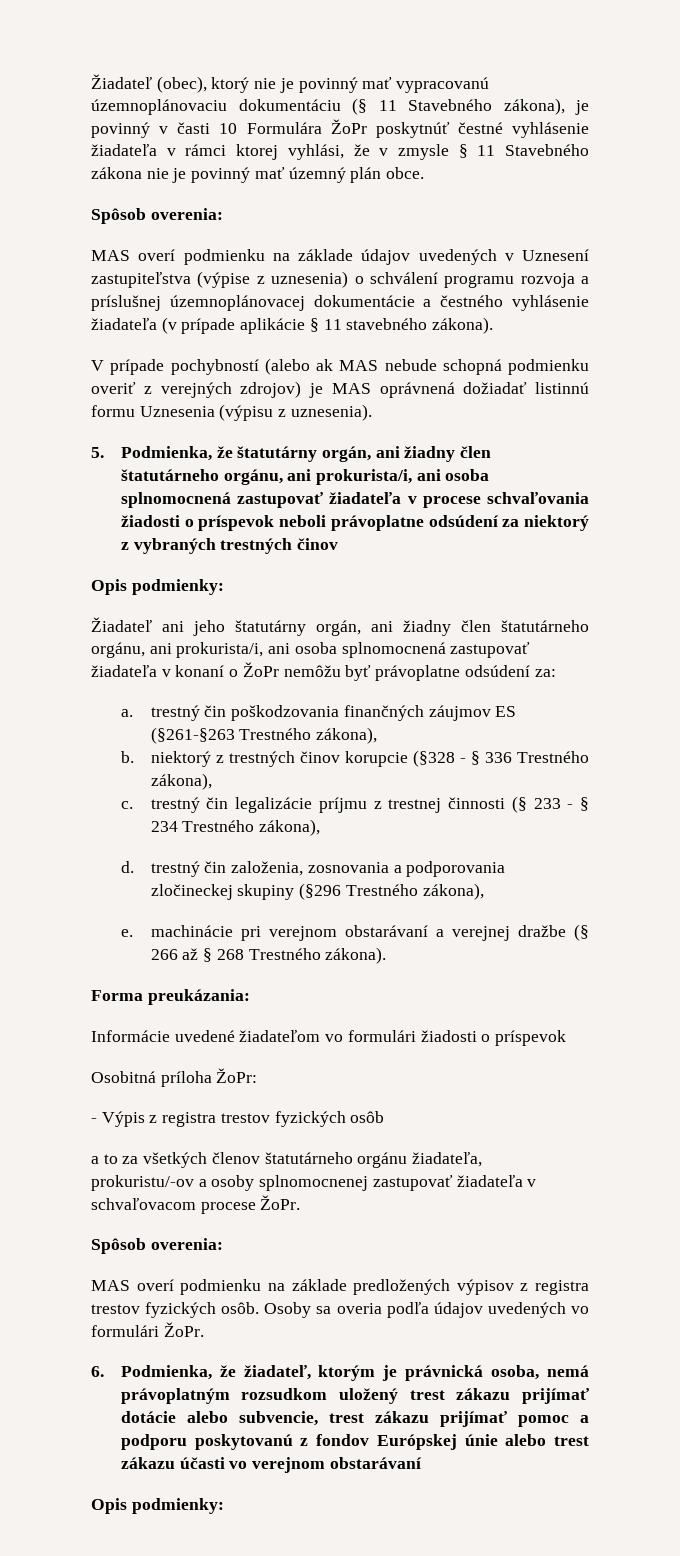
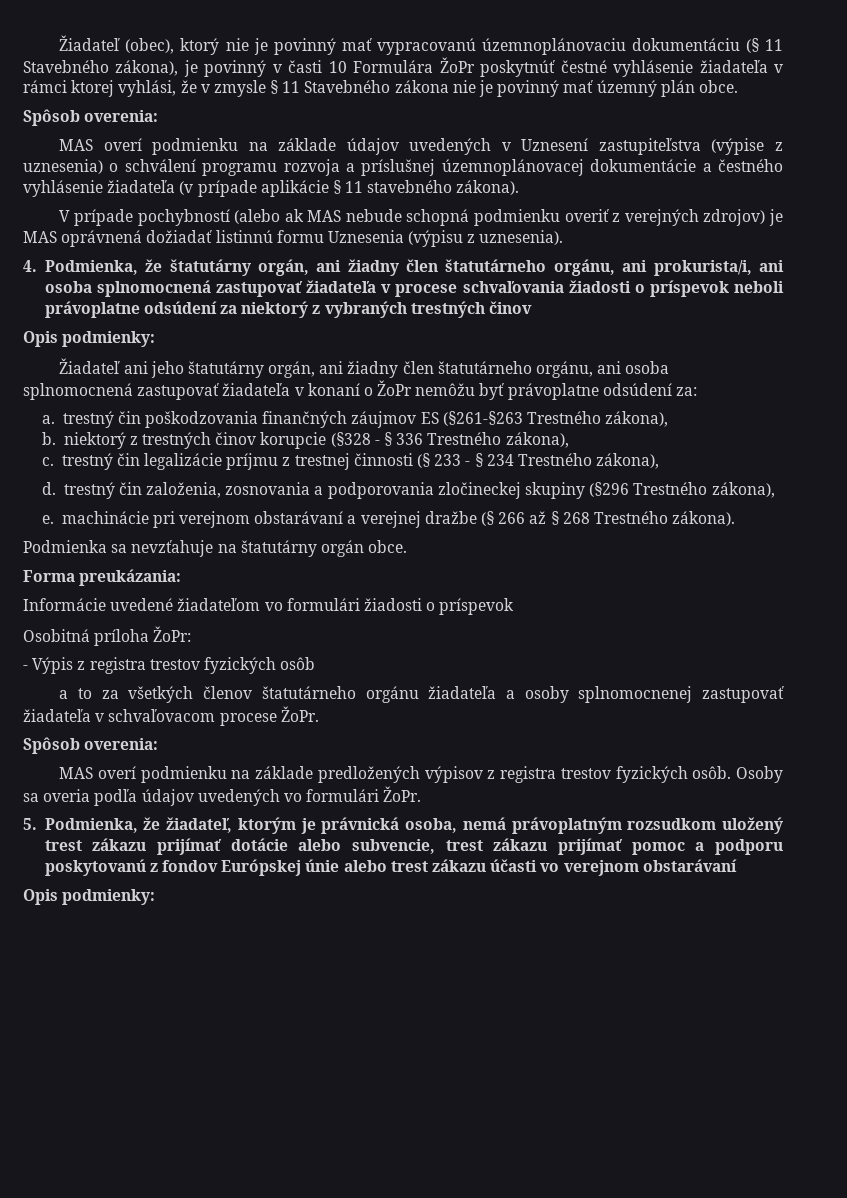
- 5. Podmienka, že štatutárny orgán, ani žiadny člen štatutárneho orgánu, ani prokurista/i, ani osoba splnomocnená zastupovať žiadateľa v procese schvaľovania žiadosti o príspevok neboli právoplatne odsúdení za niektorý z vybraných trestných činov
+ 4. Podmienka, že štatutárny orgán, ani žiadny člen štatutárneho orgánu, ani prokurista/i, ani osoba splnomocnená zastupovať žiadateľa v procese schvaľovania žiadosti o príspevok neboli právoplatne odsúdení za niektorý z vybraných trestných činov
- Žiadateľ ani jeho štatutárny orgán, ani žiadny člen štatutárneho orgánu, ani prokurista/i, ani osoba splnomocnená zastupovať žiadateľa v konaní o ŽoPr nemôžu byť právoplatne odsúdení za:
+ Žiadateľ ani jeho štatutárny orgán, ani žiadny člen štatutárneho orgánu, ani osoba splnomocnená zastupovať žiadateľa v konaní o ŽoPr nemôžu byť právoplatne odsúdení za:
+ Podmienka sa nevzťahuje na štatutárny orgán obce.
- a to za všetkých členov štatutárneho orgánu žiadateľa, prokuristu/-ov a osoby splnomocnenej zastupovať žiadateľa v schvaľovacom procese ŽoPr.
+ a to za všetkých členov štatutárneho orgánu žiadateľa a osoby splnomocnenej zastupovať žiadateľa v schvaľovacom procese ŽoPr.
- 6. Podmienka, že žiadateľ, ktorým je právnická osoba, nemá právoplatným rozsudkom uložený trest zákazu prijímať dotácie alebo subvencie, trest zákazu prijímať pomoc a podporu poskytovanú z fondov Európskej únie alebo trest zákazu účasti vo verejnom obstarávaní
+ 5. Podmienka, že žiadateľ, ktorým je právnická osoba, nemá právoplatným rozsudkom uložený trest zákazu prijímať dotácie alebo subvencie, trest zákazu prijímať pomoc a podporu poskytovanú z fondov Európskej únie alebo trest zákazu účasti vo verejnom obstarávaní

